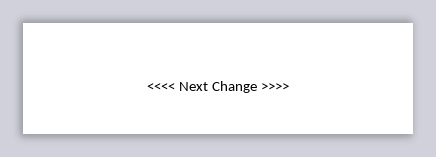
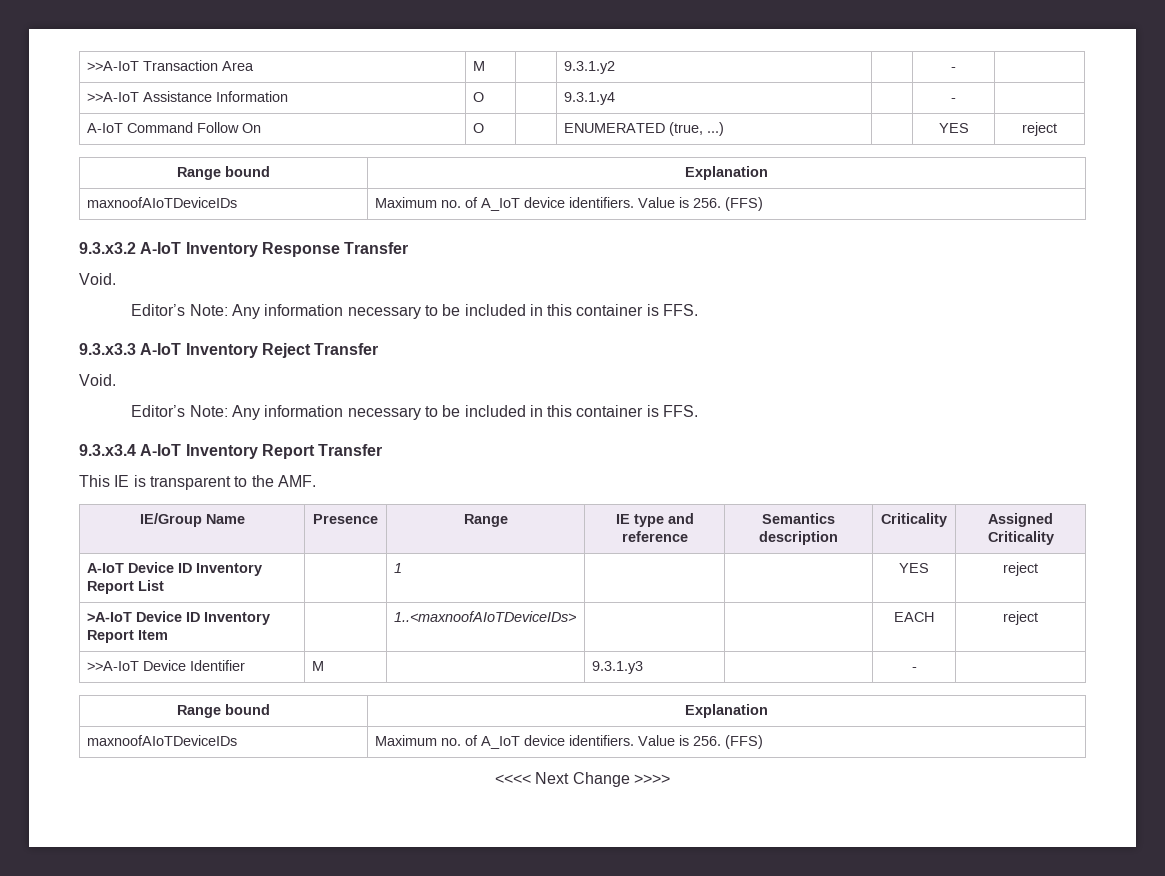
+ >>A-IoT Transaction Area | M | | 9.3.1.y2 | | - |
+ >>A-IoT Assistance Information | O | | 9.3.1.y4 | | - |
+ A-IoT Command Follow On | O | | ENUMERATED (true, ...) | | YES | reject
+ Range bound | Explanation
+ maxnoofAIoTDeviceIDs | Maximum no. of A_IoT device identifiers. Value is 256. (FFS)
+ 9.3.x3.2 A-IoT Inventory Response Transfer
+ Void.
+ Editor’s Note: Any information necessary to be included in this container is FFS.
+ 9.3.x3.3 A-IoT Inventory Reject Transfer
+ Void.
+ Editor’s Note: Any information necessary to be included in this container is FFS.
+ 9.3.x3.4 A-IoT Inventory Report Transfer
+ This IE is transparent to the AMF.
+ IE/Group Name | Presence | Range | IE type and reference | Semantics description | Criticality | Assigned Criticality
+ A-IoT Device ID Inventory Report List | | 1 | | | YES | reject
+ >A-IoT Device ID Inventory Report Item | | 1..<maxnoofAIoTDeviceIDs> | | | EACH | reject
+ >>A-IoT Device Identifier | M | | 9.3.1.y3 | | - |
+ Range bound | Explanation
+ maxnoofAIoTDeviceIDs | Maximum no. of A_IoT device identifiers. Value is 256. (FFS)

